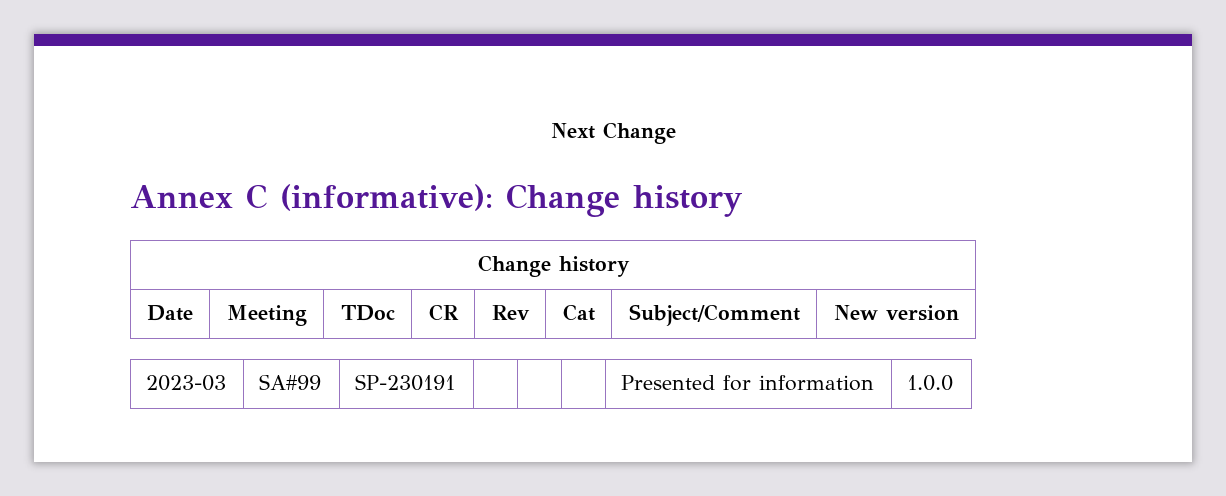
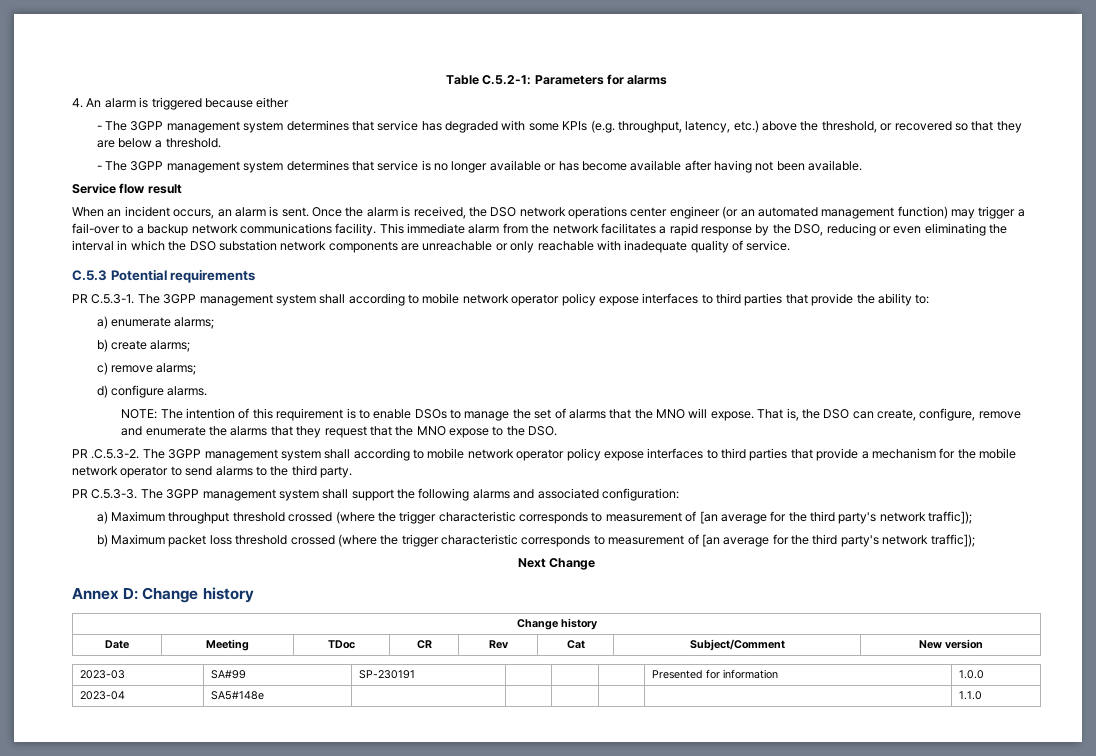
+ Table C.5.2-1: Parameters for alarms
+ 4. An alarm is triggered because either
+ - The 3GPP management system determines that service has degraded with some KPIs (e.g. throughput, latency, etc.) above the threshold, or recovered so that they are below a threshold.
+ - The 3GPP management system determines that service is no longer available or has become available after having not been available.
+ Service flow result
+ When an incident occurs, an alarm is sent. Once the alarm is received, the DSO network operations center engineer (or an automated management function) may trigger a fail-over to a backup network communications facility. This immediate alarm from the network facilitates a rapid response by the DSO, reducing or even eliminating the interval in which the DSO substation network components are unreachable or only reachable with inadequate quality of service.
+ C.5.3 Potential requirements
+ PR C.5.3-1. The 3GPP management system shall according to mobile network operator policy expose interfaces to third parties that provide the ability to:
+ a) enumerate alarms;
+ b) create alarms;
+ c) remove alarms;
+ d) configure alarms.
+ NOTE: The intention of this requirement is to enable DSOs to manage the set of alarms that the MNO will expose. That is, the DSO can create, configure, remove and enumerate the alarms that they request that the MNO expose to the DSO.
+ PR .C.5.3-2. The 3GPP management system shall according to mobile network operator policy expose interfaces to third parties that provide a mechanism for the mobile network operator to send alarms to the third party.
+ PR C.5.3-3. The 3GPP management system shall support the following alarms and associated configuration:
+ a) Maximum throughput threshold crossed (where the trigger characteristic corresponds to measurement of [an average for the third party's network traffic]);
+ b) Maximum packet loss threshold crossed (where the trigger characteristic corresponds to measurement of [an average for the third party's network traffic]);
- Annex C (informative): Change history
+ Annex D: Change history
+ 2023-04 | SA5#148e | | | | | | 1.1.0

